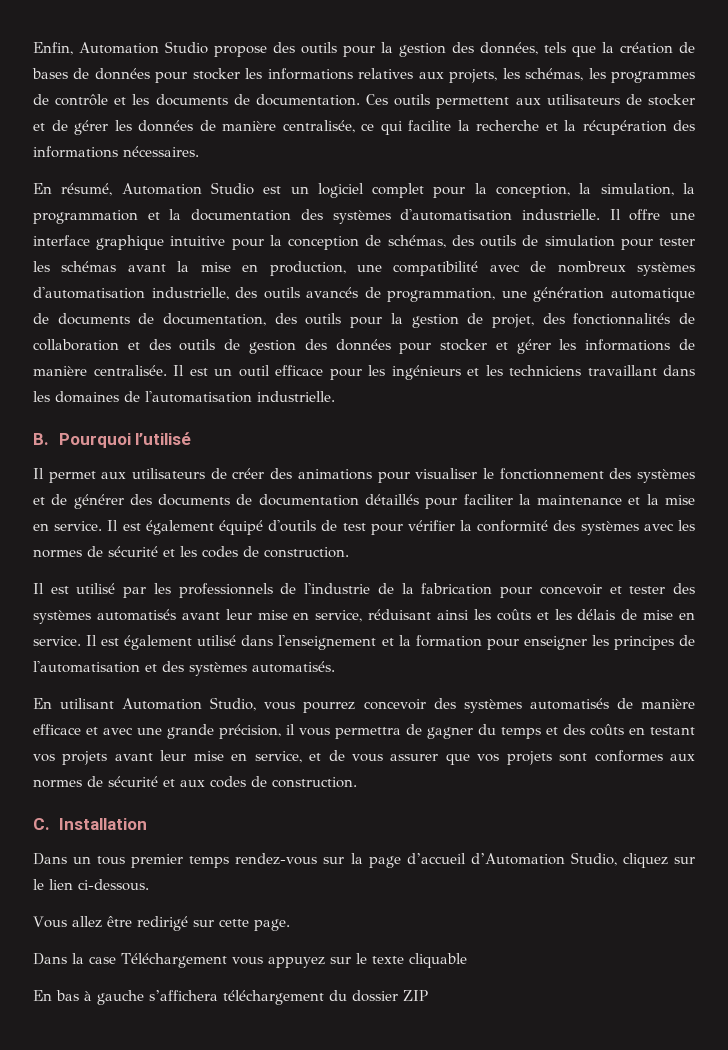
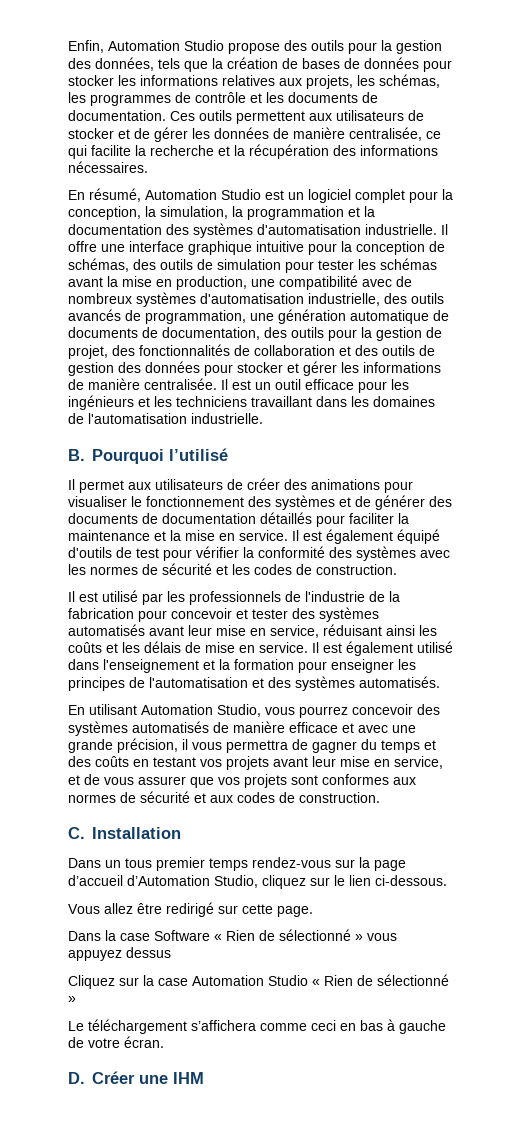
- Dans la case Téléchargement vous appuyez sur le texte cliquable
- En bas à gauche s’affichera téléchargement du dossier ZIP
+ Dans la case Software « Rien de sélectionné » vous appuyez dessus
+ Cliquez sur la case Automation Studio « Rien de sélectionné »
+ Le téléchargement s’affichera comme ceci en bas à gauche de votre écran.
+ D. Créer une IHM

